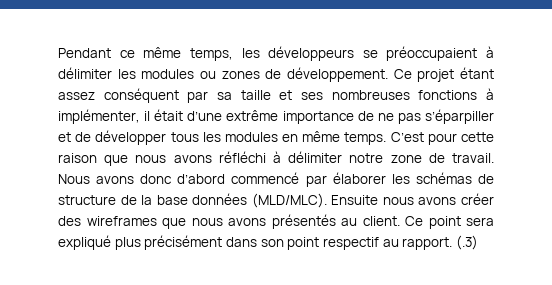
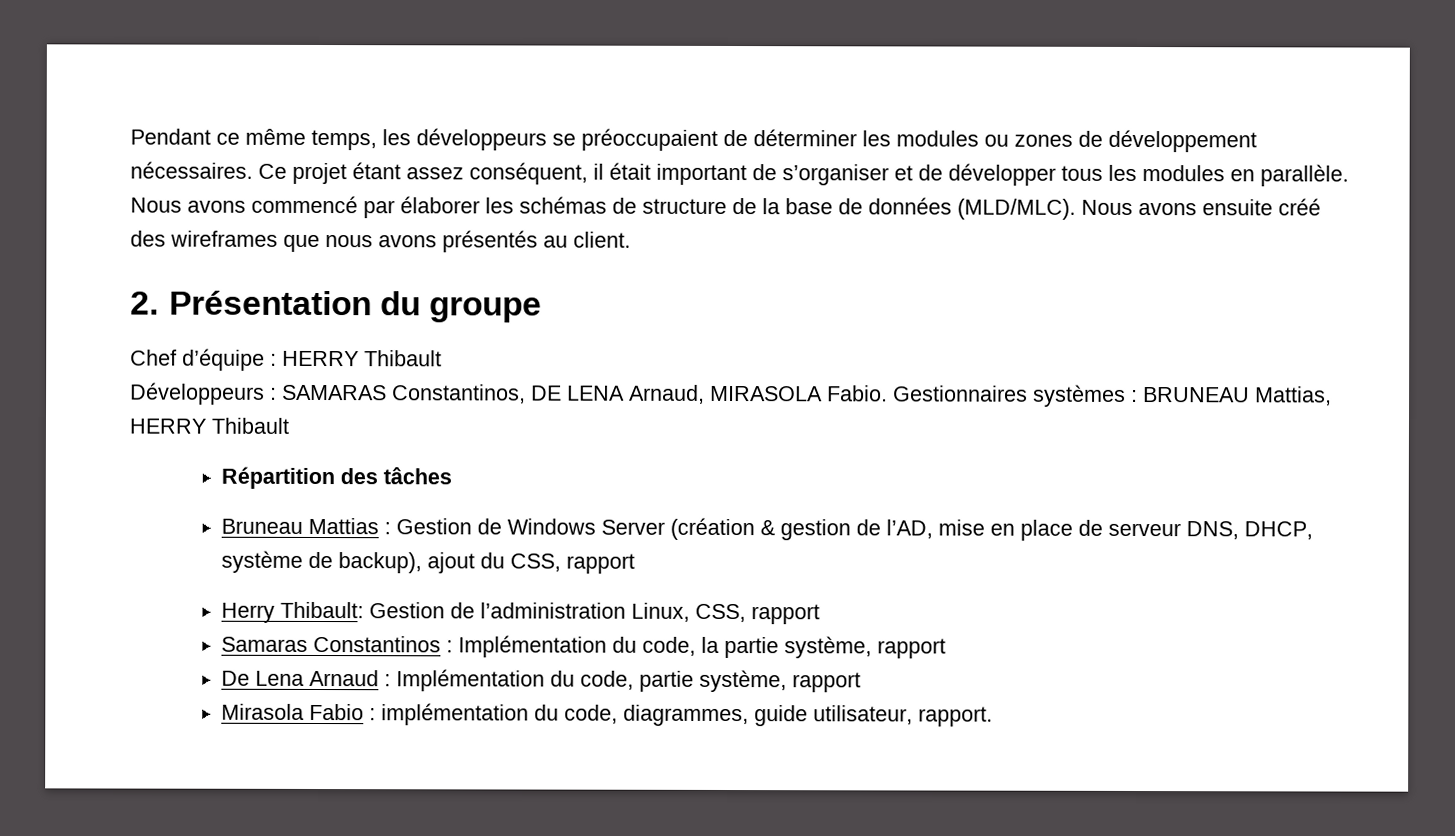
- Pendant ce même temps, les développeurs se préoccupaient à délimiter les modules ou zones de développement.
+ Pendant ce même temps, les développeurs se préoccupaient de déterminer les modules ou zones de développement nécessaires.
- Ce projet étant assez conséquent par sa taille et ses nombreuses fonctions à implémenter, il était d’une extrême importance de ne pas s’éparpiller et de développer tous les modules en même temps. C’est pour cette raison que nous avons réfléchi à délimiter notre zone de travail. Nous avons donc d’abord commencé par élaborer les schémas de structure de la base données (MLD/MLC).
+ Ce projet étant assez conséquent, il était important de s’organiser et de développer tous les modules en parallèle. Nous avons commencé par élaborer les schémas de structure de la base de données (MLD/MLC).
- Ensuite nous avons créer des wireframes que nous avons présentés au client. Ce point sera expliqué plus précisément dans son point respectif au rapport. (.3)
+ Nous avons ensuite créé des wireframes que nous avons présentés au client.
+ 2. Présentation du groupe
+ Chef d’équipe : HERRY Thibault
+ Développeurs : SAMARAS Constantinos, DE LENA Arnaud, MIRASOLA Fabio. Gestionnaires systèmes : BRUNEAU Mattias, HERRY Thibault
+ Répartition des tâches
+ Bruneau Mattias : Gestion de Windows Server (création & gestion de l’AD, mise en place de serveur DNS, DHCP, système de backup), ajout du CSS, rapport
+ Herry Thibault: Gestion de l’administration Linux, CSS, rapport
+ Samaras Constantinos : Implémentation du code, la partie système, rapport
+ De Lena Arnaud : Implémentation du code, partie système, rapport
+ Mirasola Fabio : implémentation du code, diagrammes, guide utilisateur, rapport.

